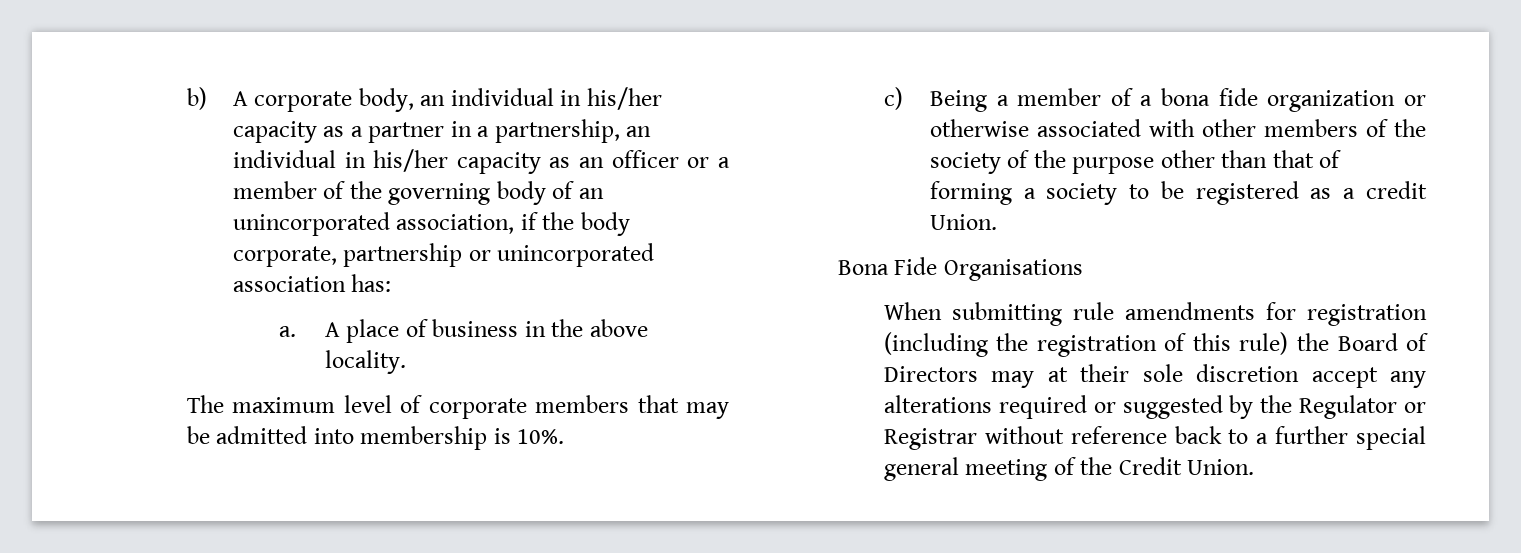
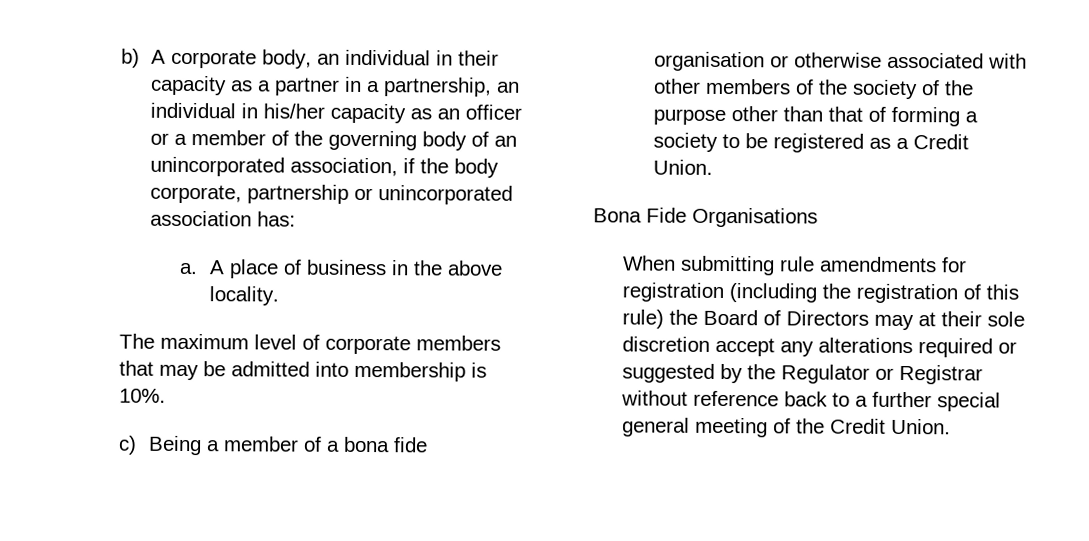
- b) A corporate body, an individual in his/her capacity as a partner in a partnership, an individual in his/her capacity as an officer or a member of the governing body of an unincorporated association, if the body corporate, partnership or unincorporated association has:
+ b) A corporate body, an individual in their capacity as a partner in a partnership, an individual in his/her capacity as an officer or a member of the governing body of an unincorporated association, if the body corporate, partnership or unincorporated association has:
- c) Being a member of a bona fide organization or otherwise associated with other members of the society of the purpose other than that of forming a society to be registered as a credit Union.
+ c) Being a member of a bona fide organisation or otherwise associated with other members of the society of the purpose other than that of forming a society to be registered as a Credit Union.

